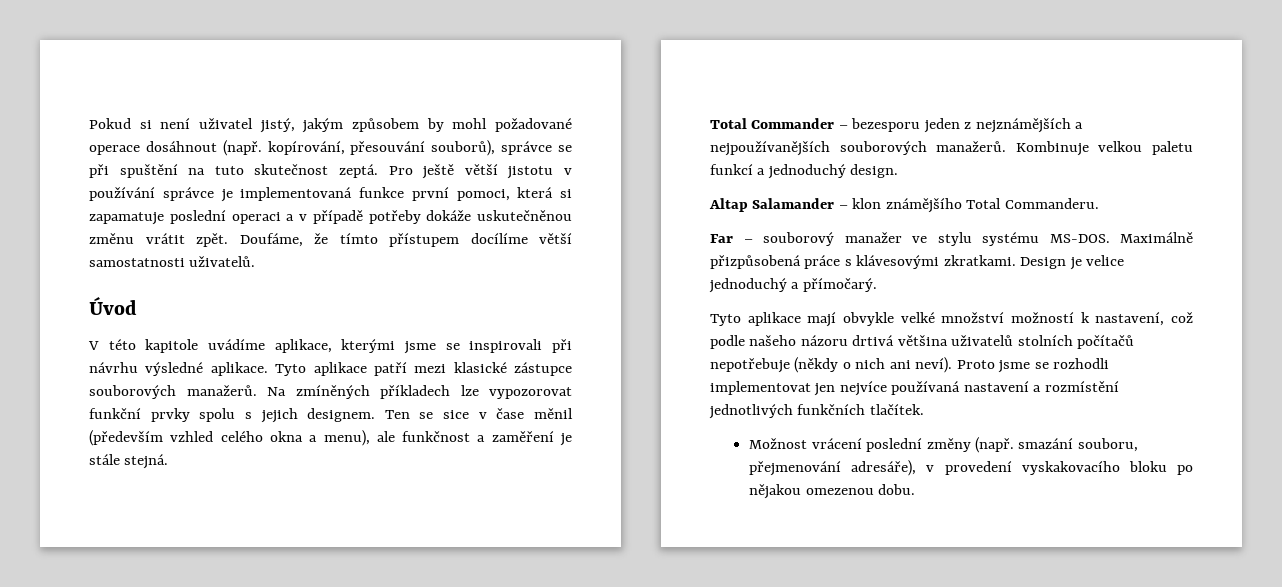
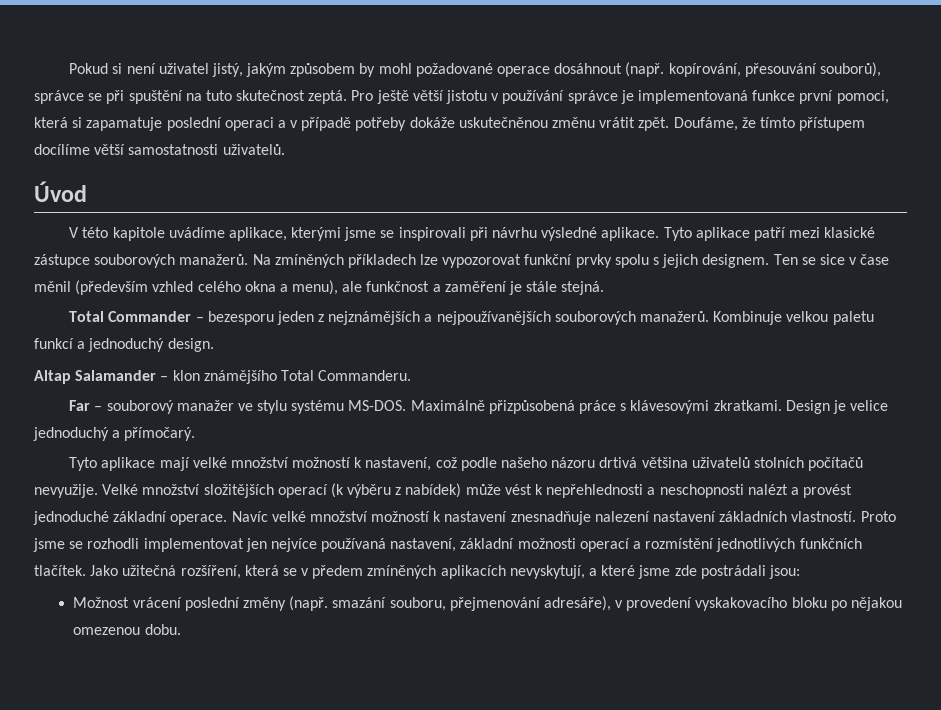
- Tyto aplikace mají obvykle velké množství možností k nastavení, což podle našeho názoru drtivá většina uživatelů stolních počítačů nepotřebuje (někdy o nich ani neví).
+ Tyto aplikace mají velké množství možností k nastavení, což podle našeho názoru drtivá většina uživatelů stolních počítačů nevyužije. Velké množství složitějších operací (k výběru z nabídek) může vést k nepřehlednosti a neschopnosti nalézt a provést jednoduché základní operace. Navíc velké množství možností k nastavení znesnadňuje nalezení nastavení základních vlastností.
- Proto jsme se rozhodli implementovat jen nejvíce používaná nastavení a rozmístění jednotlivých funkčních tlačítek.
+ Proto jsme se rozhodli implementovat jen nejvíce používaná nastavení, základní možnosti operací a rozmístění jednotlivých funkčních tlačítek. Jako užitečná rozšíření, která se v předem zmíněných aplikacích nevyskytují, a které jsme zde postrádali jsou:

